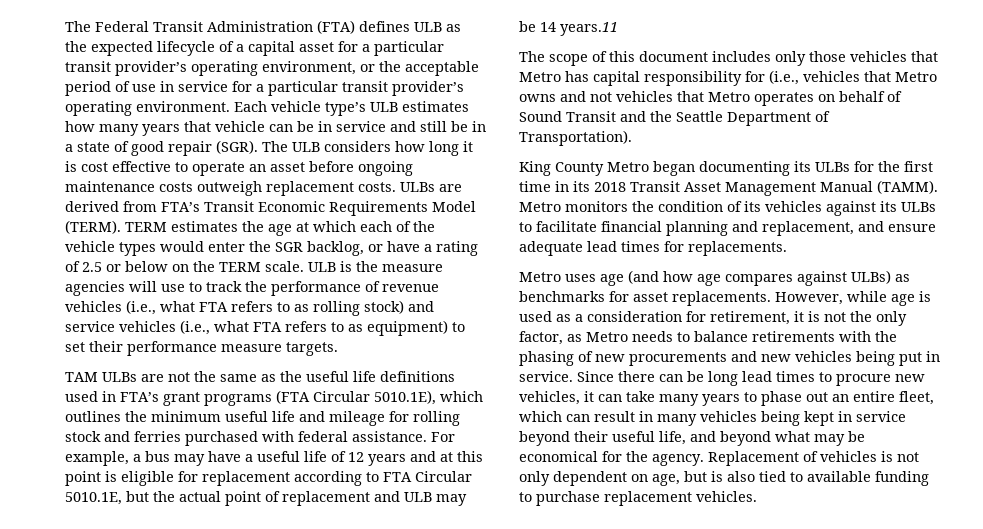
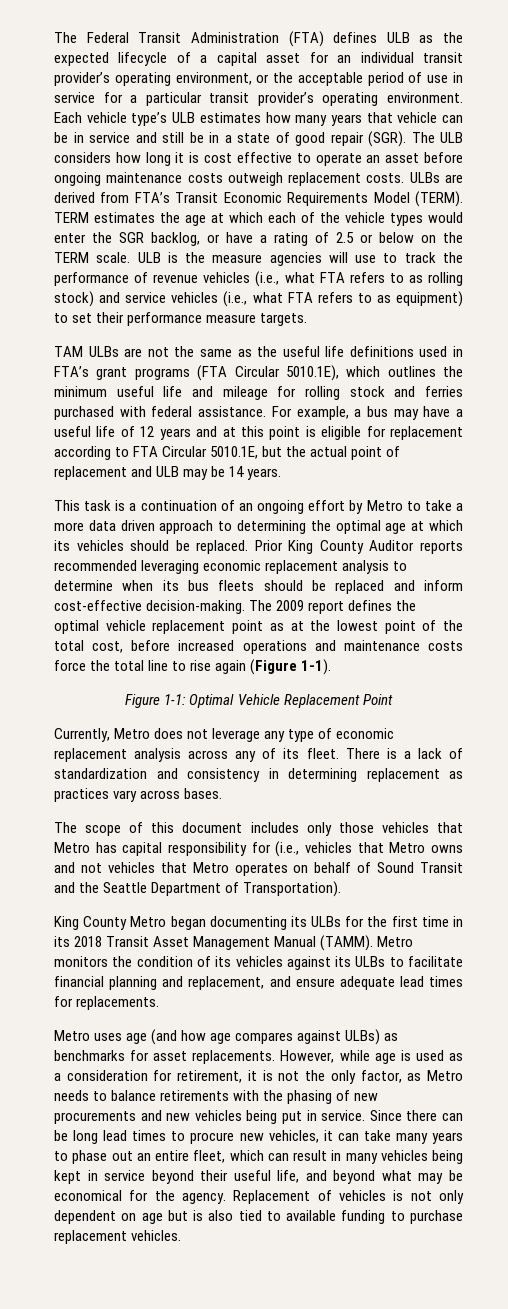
- The Federal Transit Administration (FTA) defines ULB as the expected lifecycle of a capital asset for a particular transit provider’s operating environment, or the acceptable period of use in service for a particular transit provider’s operating environment.
+ The Federal Transit Administration (FTA) defines ULB as the expected lifecycle of a capital asset for an individual transit provider’s operating environment, or the acceptable period of use in service for a particular transit provider’s operating environment.
- For example, a bus may have a useful life of 12 years and at this point is eligible for replacement according to FTA Circular 5010.1E, but the actual point of replacement and ULB may be 14 years.11
+ For example, a bus may have a useful life of 12 years and at this point is eligible for replacement according to FTA Circular 5010.1E, but the actual point of replacement and ULB may be 14 years.
+ This task is a continuation of an ongoing effort by Metro to take a more data driven approach to determining the optimal age at which its vehicles should be replaced. Prior King County Auditor reports recommended leveraging economic replacement analysis to determine when its bus fleets should be replaced and inform cost-effective decision-making. The 2009 report defines the optimal vehicle replacement point as at the lowest point of the total cost, before increased operations and maintenance costs force the total line to rise again (Figure 1-1).
+ Figure 1-1: Optimal Vehicle Replacement Point
+ Currently, Metro does not leverage any type of economic replacement analysis across any of its fleet. There is a lack of standardization and consistency in determining replacement as practices vary across bases.
- Replacement of vehicles is not only dependent on age, but is also tied to available funding to purchase replacement vehicles.
+ Replacement of vehicles is not only dependent on age but is also tied to available funding to purchase replacement vehicles.

